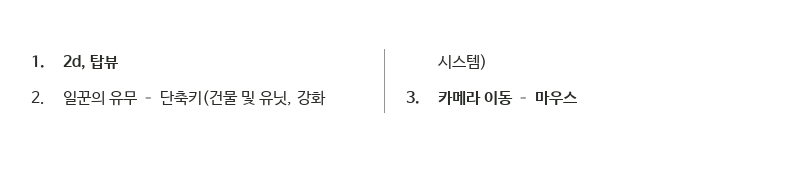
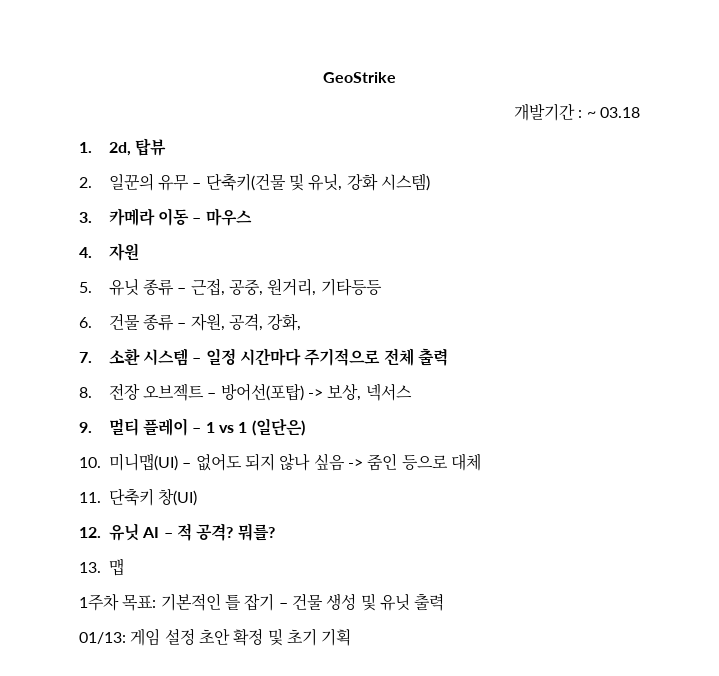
+ GeoStrike
+ 개발기간 : ~ 03.18
+ 4. 자원
+ 5. 유닛 종류 – 근접, 공중, 원거리, 기타등등
+ 6. 건물 종류 – 자원, 공격, 강화,
+ 7. 소환 시스템 – 일정 시간마다 주기적으로 전체 출력
+ 8. 전장 오브젝트 – 방어선(포탑) -> 보상, 넥서스
+ 9. 멀티 플레이 – 1 vs 1 (일단은)
+ 10. 미니맵(UI) – 없어도 되지 않나 싶음 -> 줌인 등으로 대체
+ 11. 단축키 창(UI)
+ 12. 유닛 AI – 적 공격? 뭐를?
+ 13. 맵
+ 1주차 목표: 기본적인 틀 잡기 – 건물 생성 및 유닛 출력
+ 01/13: 게임 설정 초안 확정 및 초기 기획

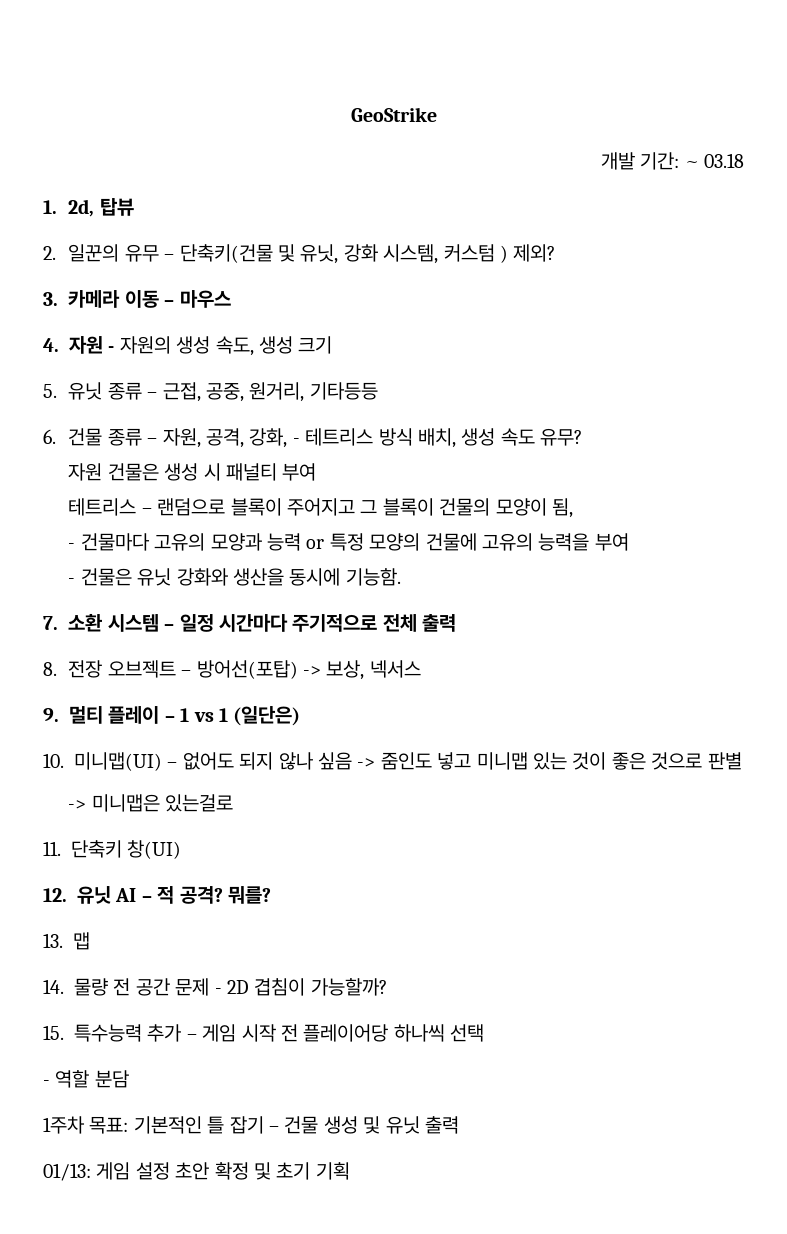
- 개발기간 : ~ 03.18
+ 개발 기간: ~ 03.18
- 2. 일꾼의 유무 – 단축키(건물 및 유닛, 강화 시스템)
+ 2. 일꾼의 유무 – 단축키(건물 및 유닛, 강화 시스템, 커스텀 ) 제외?
- 4. 자원
+ 4. 자원 - 자원의 생성 속도, 생성 크기
- 6. 건물 종류 – 자원, 공격, 강화,
+ 6. 건물 종류 – 자원, 공격, 강화, - 테트리스 방식 배치, 생성 속도 유무?
+ 자원 건물은 생성 시 패널티 부여
+ 테트리스 – 랜덤으로 블록이 주어지고 그 블록이 건물의 모양이 됨,
+ - 건물마다 고유의 모양과 능력 or 특정 모양의 건물에 고유의 능력을 부여
+ - 건물은 유닛 강화와 생산을 동시에 기능함.
- 10. 미니맵(UI) – 없어도 되지 않나 싶음 -> 줌인 등으로 대체
+ 10. 미니맵(UI) – 없어도 되지 않나 싶음 -> 줌인도 넣고 미니맵 있는 것이 좋은 것으로 판별
+ -> 미니맵은 있는걸로
+ 14. 물량 전 공간 문제 - 2D 겹침이 가능할까?
+ 15. 특수능력 추가 – 게임 시작 전 플레이어당 하나씩 선택
+ - 역할 분담

